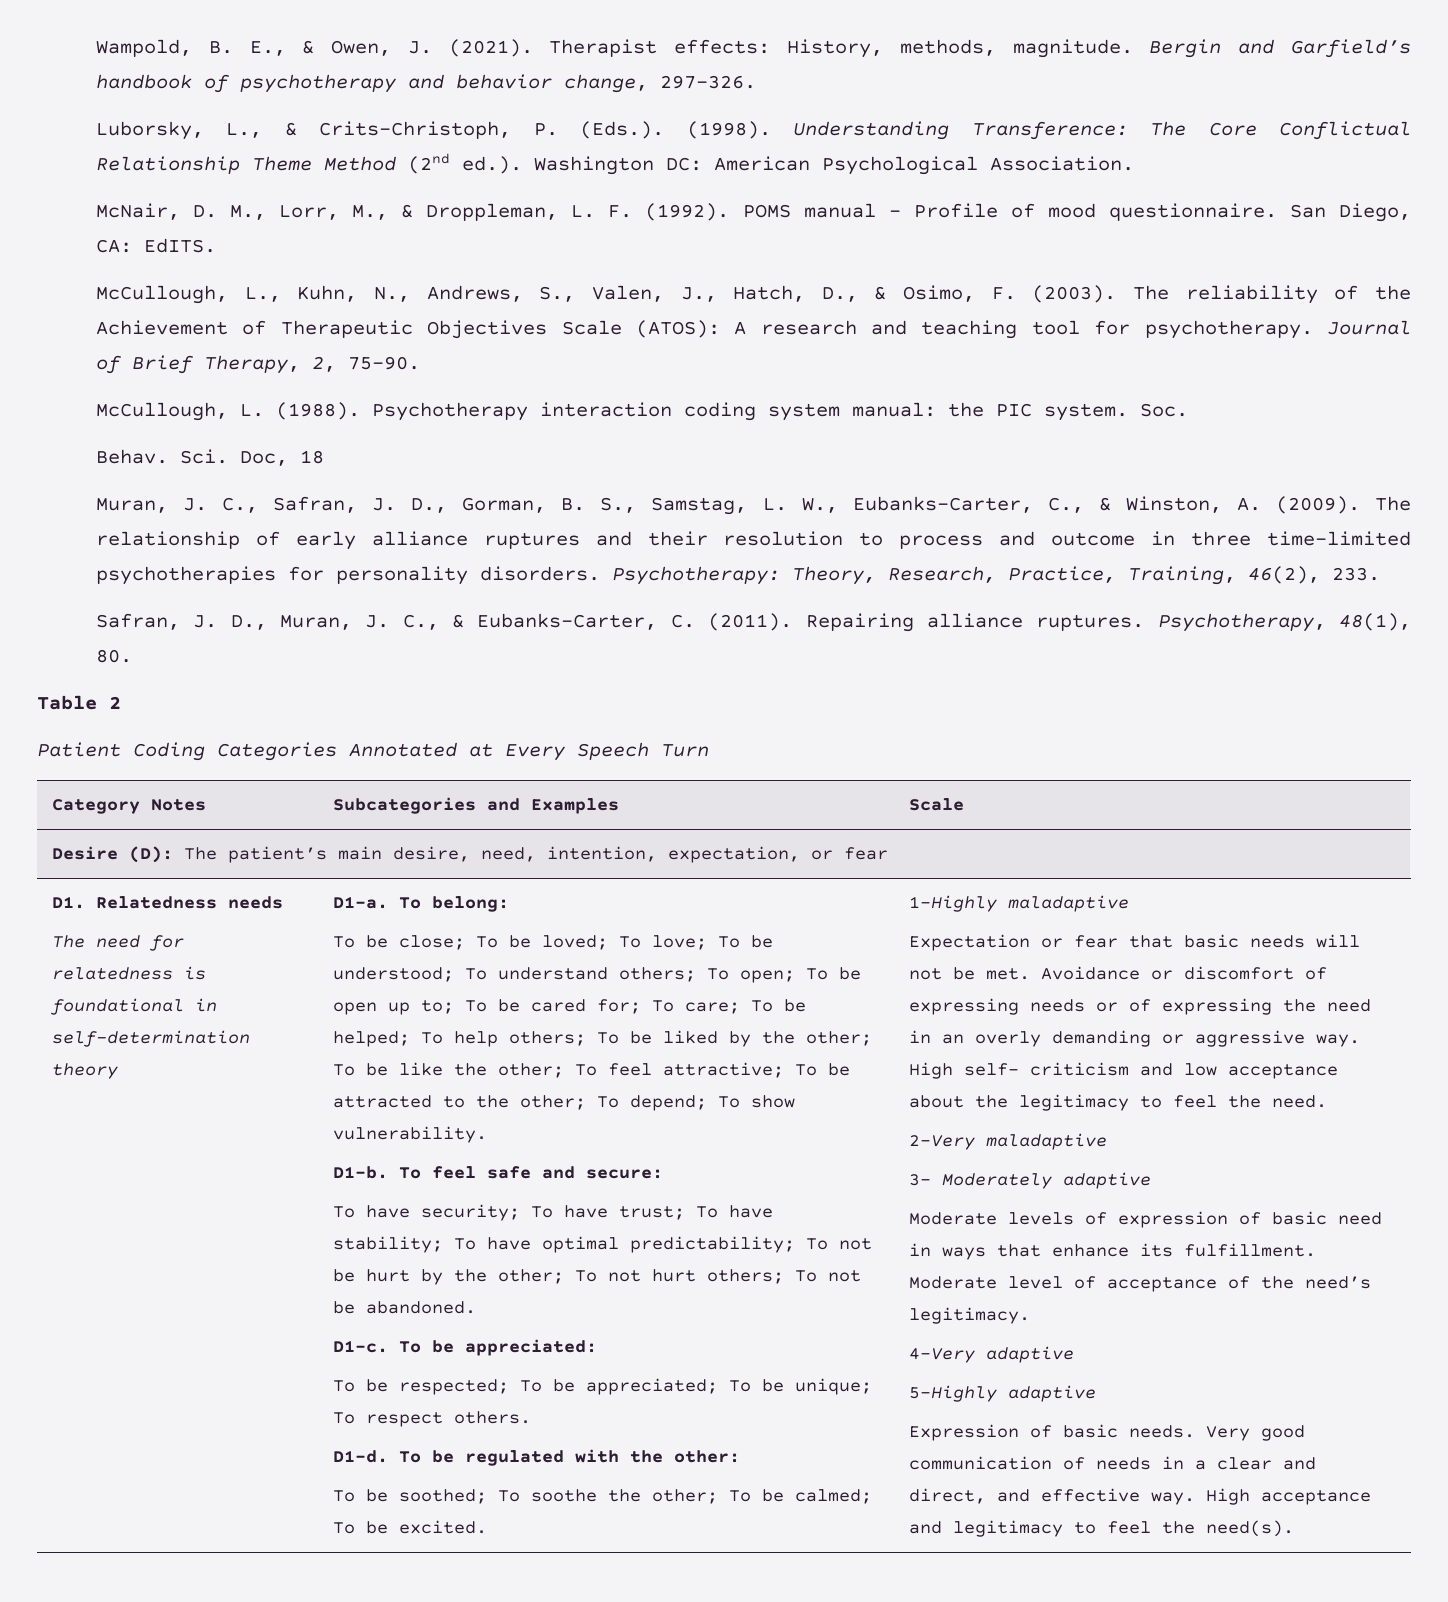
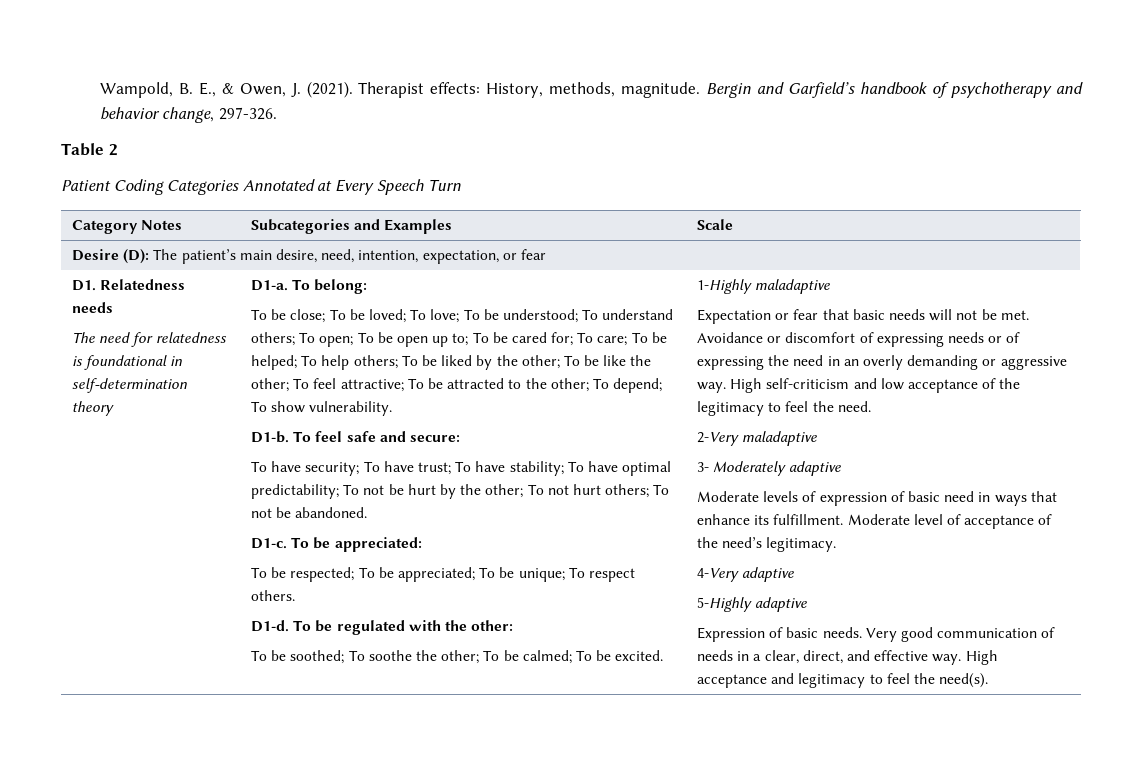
- Luborsky, L., & Crits-Christoph, P. (Eds.). (1998). Understanding Transference: The Core Conflictual Relationship Theme Method (2nd ed.). Washington DC: American Psychological Association.
- McNair, D. M., Lorr, M., & Droppleman, L. F. (1992). POMS manual - Profile of mood questionnaire. San Diego, CA: EdITS.
- McCullough, L., Kuhn, N., Andrews, S., Valen, J., Hatch, D., & Osimo, F. (2003). The reliability of the Achievement of Therapeutic Objectives Scale (ATOS): A research and teaching tool for psychotherapy. Journal of Brief Therapy, 2, 75-90.
- McCullough, L. (1988). Psychotherapy interaction coding system manual: the PIC system. Soc.
- Behav. Sci. Doc, 18
- Muran, J. C., Safran, J. D., Gorman, B. S., Samstag, L. W., Eubanks-Carter, C., & Winston, A. (2009). The relationship of early alliance ruptures and their resolution to process and outcome in three time-limited psychotherapies for personality disorders. Psychotherapy: Theory, Research, Practice, Training, 46(2), 233.
- Safran, J. D., Muran, J. C., & Eubanks-Carter, C. (2011). Repairing alliance ruptures. Psychotherapy, 48(1), 80.
- High self- criticism and low acceptance about the legitimacy to feel the need.
+ High self-criticism and low acceptance of the legitimacy to feel the need.
- Very good communication of needs in a clear and direct, and effective way.
+ Very good communication of needs in a clear, direct, and effective way.

